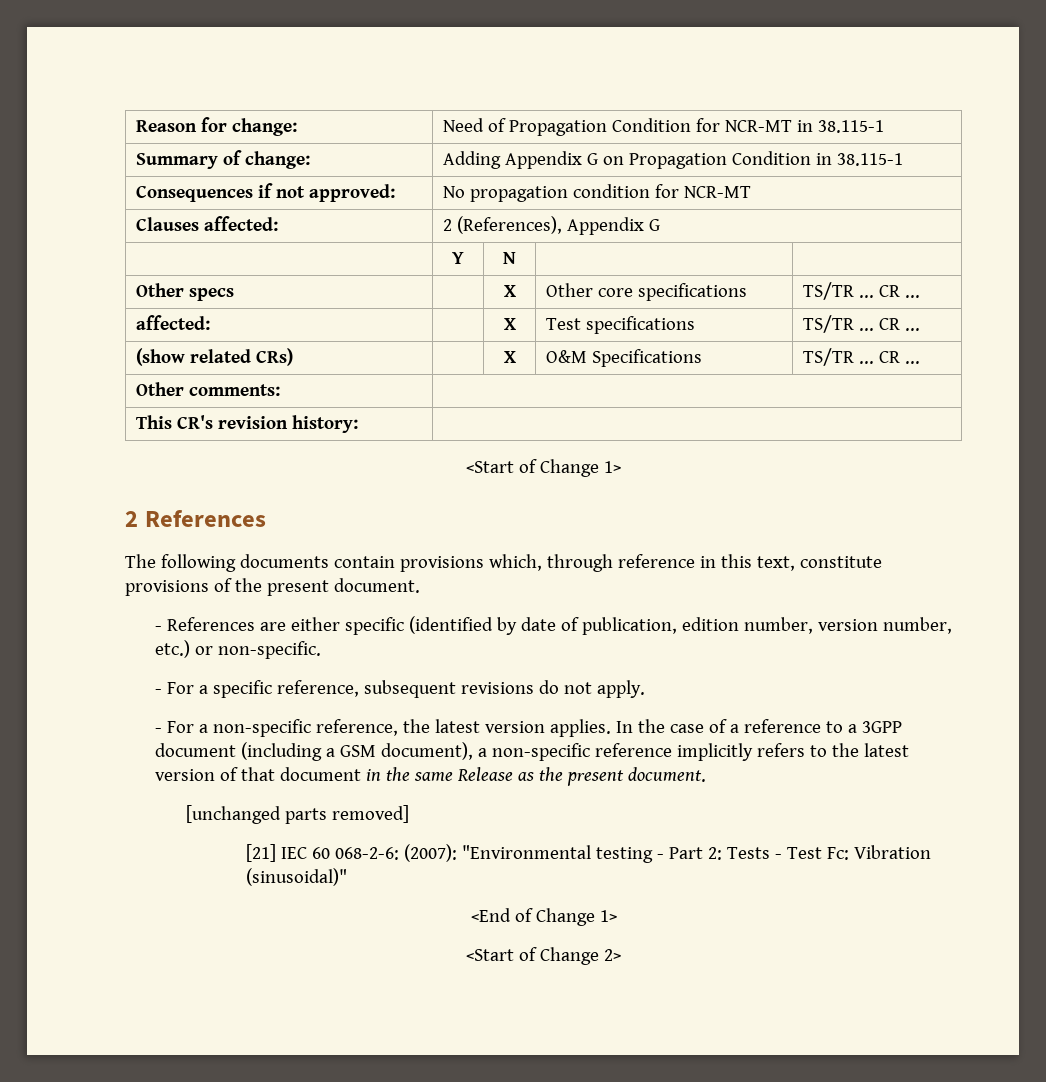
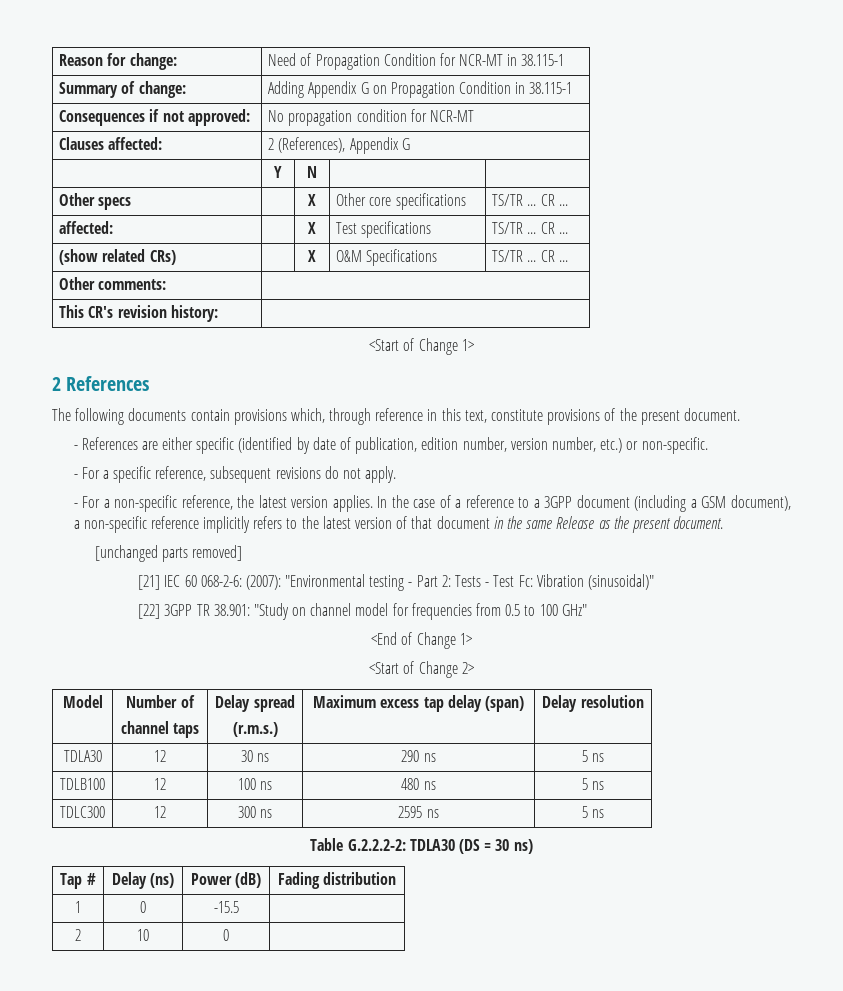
+ [22] 3GPP TR 38.901: "Study on channel model for frequencies from 0.5 to 100 GHz"
+ Model | Number of
+ channel taps | Delay spread
+ (r.m.s.) | Maximum excess tap delay (span) | Delay resolution
+ TDLA30 | 12 | 30 ns | 290 ns | 5 ns
+ TDLB100 | 12 | 100 ns | 480 ns | 5 ns
+ TDLC300 | 12 | 300 ns | 2595 ns | 5 ns
+ Table G.2.2.2-2: TDLA30 (DS = 30 ns)
+ Tap # | Delay (ns) | Power (dB) | Fading distribution
+ 1 | 0 | -15.5 |
+ 2 | 10 | 0 |

